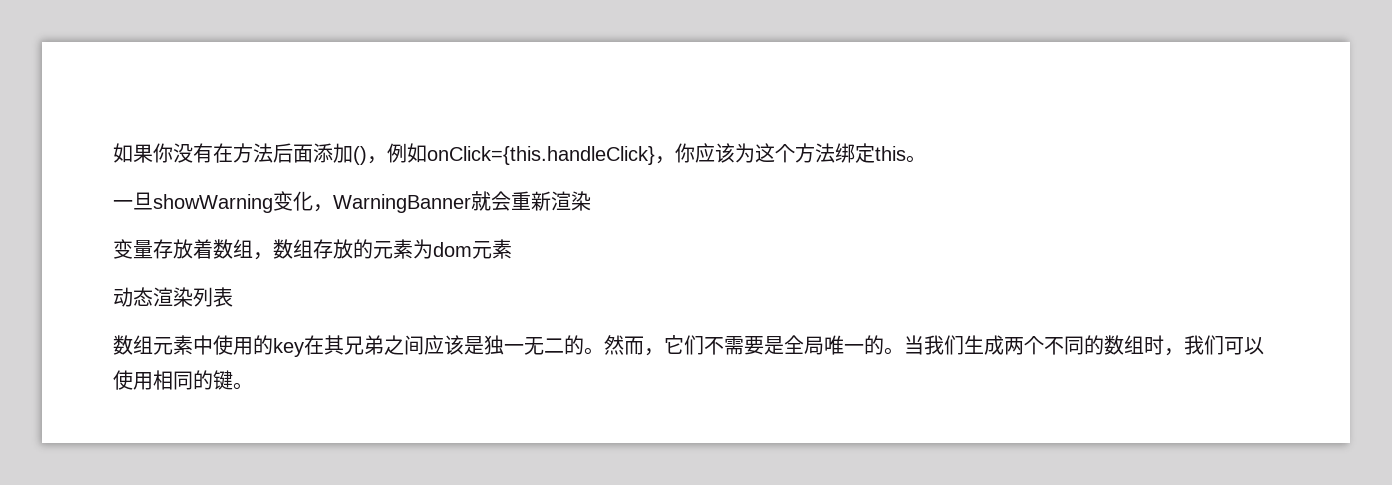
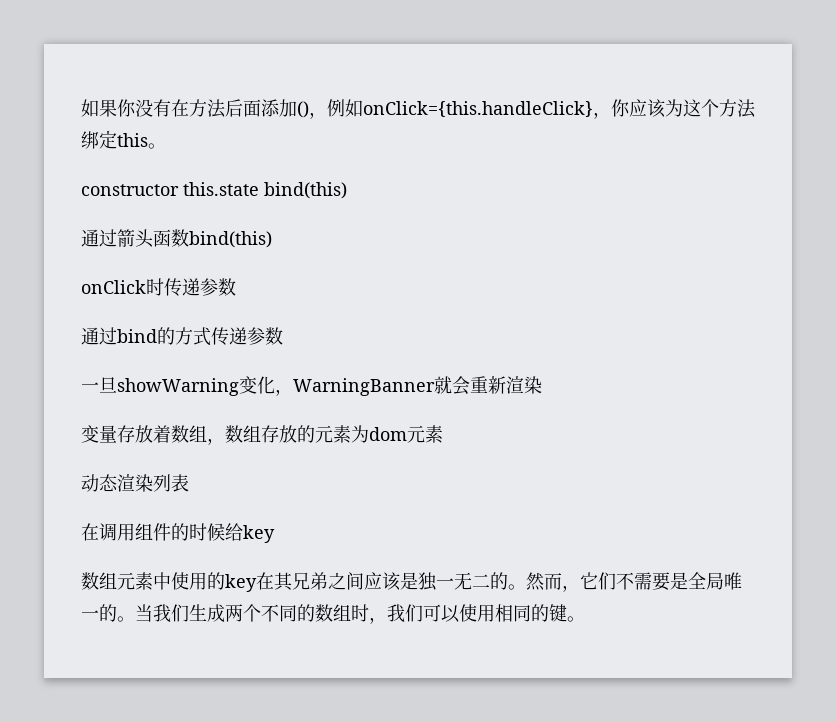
+ constructor this.state bind(this)
+ 通过箭头函数bind(this)
+ onClick时传递参数
+ 通过bind的方式传递参数
+ 在调用组件的时候给key

